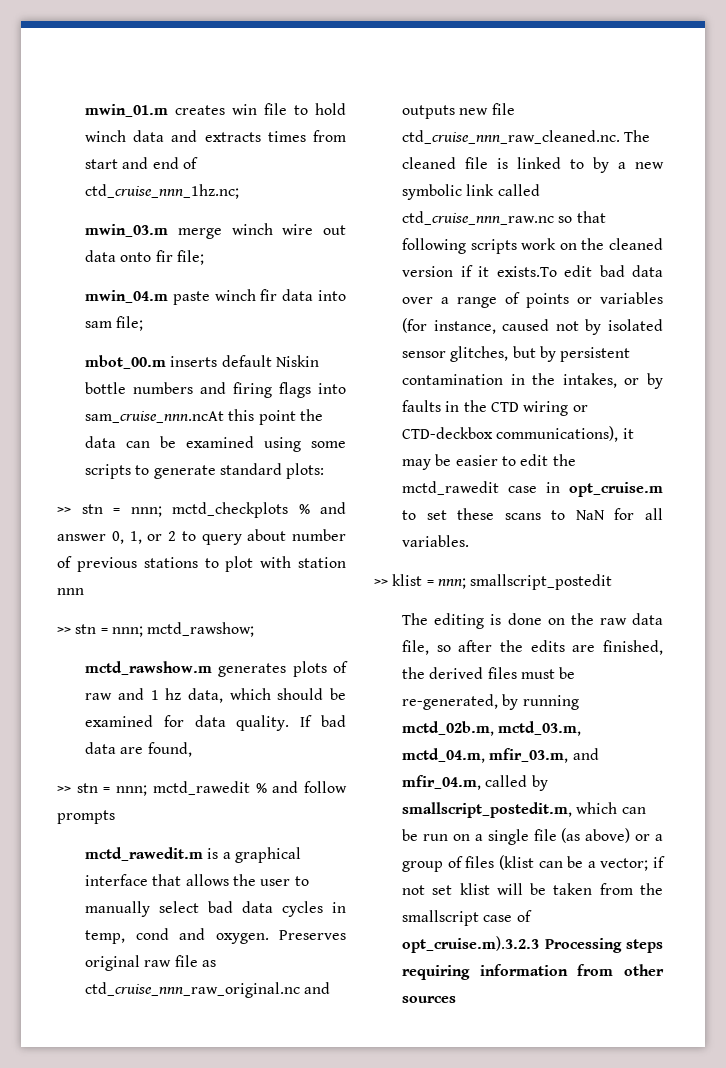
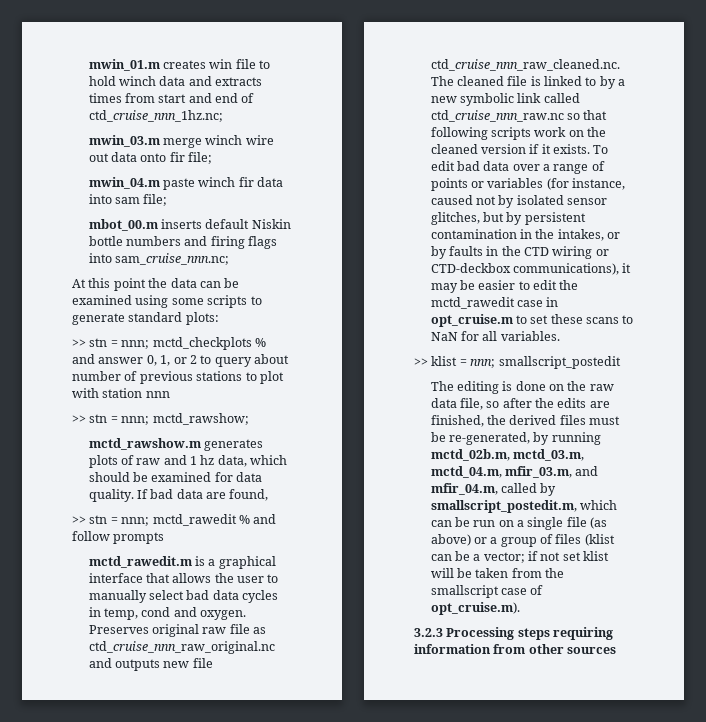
- mbot_00.m inserts default Niskin bottle numbers and firing flags into sam_cruise_nnn.ncAt this point the data can be examined using some scripts to generate standard plots:
+ mbot_00.m inserts default Niskin bottle numbers and firing flags into sam_cruise_nnn.nc;
+ At this point the data can be examined using some scripts to generate standard plots:
- Preserves original raw file as ctd_cruise_nnn_raw_original.nc and outputs new file ctd_cruise_nnn_raw_cleaned.nc. The cleaned file is linked to by a new symbolic link called ctd_cruise_nnn_raw.nc so that following scripts work on the cleaned version if it exists.To edit bad data over a range of points or variables (for instance, caused not by isolated sensor glitches, but by persistent contamination in the intakes, or by faults in the CTD wiring or CTD-deckbox communications), it may be easier to edit the mctd_rawedit case in opt_cruise.m to set these scans to NaN for all variables.
+ Preserves original raw file as ctd_cruise_nnn_raw_original.nc and outputs new file ctd_cruise_nnn_raw_cleaned.nc. The cleaned file is linked to by a new symbolic link called ctd_cruise_nnn_raw.nc so that following scripts work on the cleaned version if it exists. To edit bad data over a range of points or variables (for instance, caused not by isolated sensor glitches, but by persistent contamination in the intakes, or by faults in the CTD wiring or CTD-deckbox communications), it may be easier to edit the mctd_rawedit case in opt_cruise.m to set these scans to NaN for all variables.
- if not set klist will be taken from the smallscript case of opt_cruise.m).3.2.3 Processing steps requiring information from other sources
+ if not set klist will be taken from the smallscript case of opt_cruise.m).
+ 3.2.3 Processing steps requiring information from other sources

